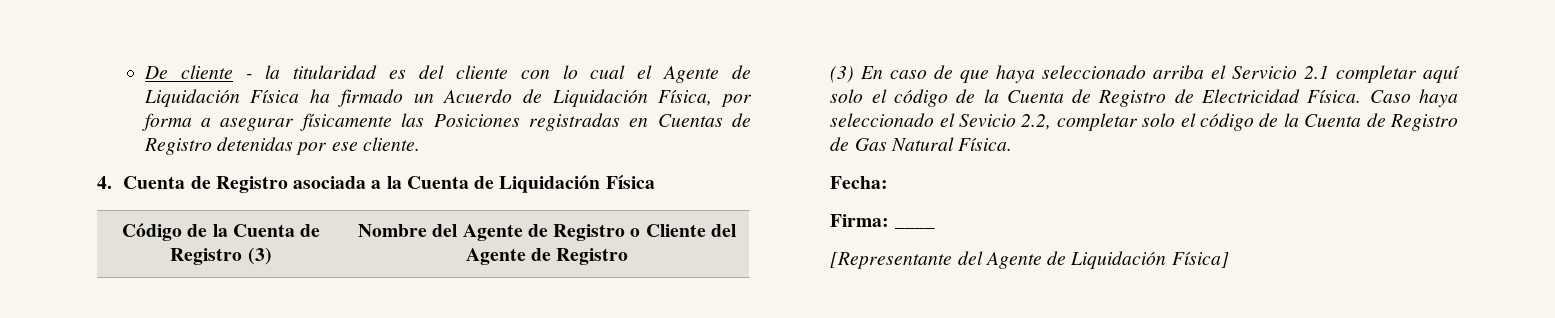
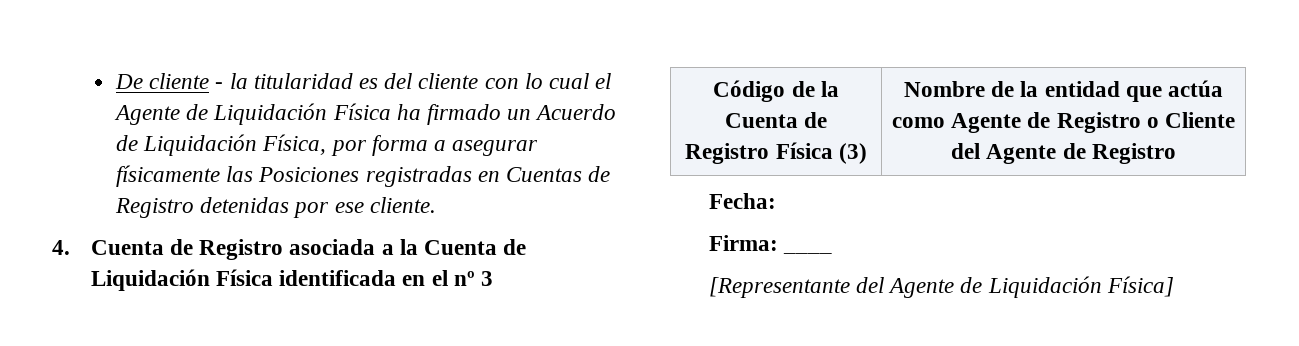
- 4. Cuenta de Registro asociada a la Cuenta de Liquidación Física
+ 4. Cuenta de Registro asociada a la Cuenta de Liquidación Física identificada en el nº 3
- Código de la Cuenta de Registro (3) | Nombre del Agente de Registro o Cliente del Agente de Registro
+ Código de la Cuenta de Registro Física (3) | Nombre de la entidad que actúa como Agente de Registro o Cliente del Agente de Registro
- (3) En caso de que haya seleccionado arriba el Servicio 2.1 completar aquí solo el código de la Cuenta de Registro de Electricidad Física. Caso haya seleccionado el Sevicio 2.2, completar solo el código de la Cuenta de Registro de Gas Natural Física.

